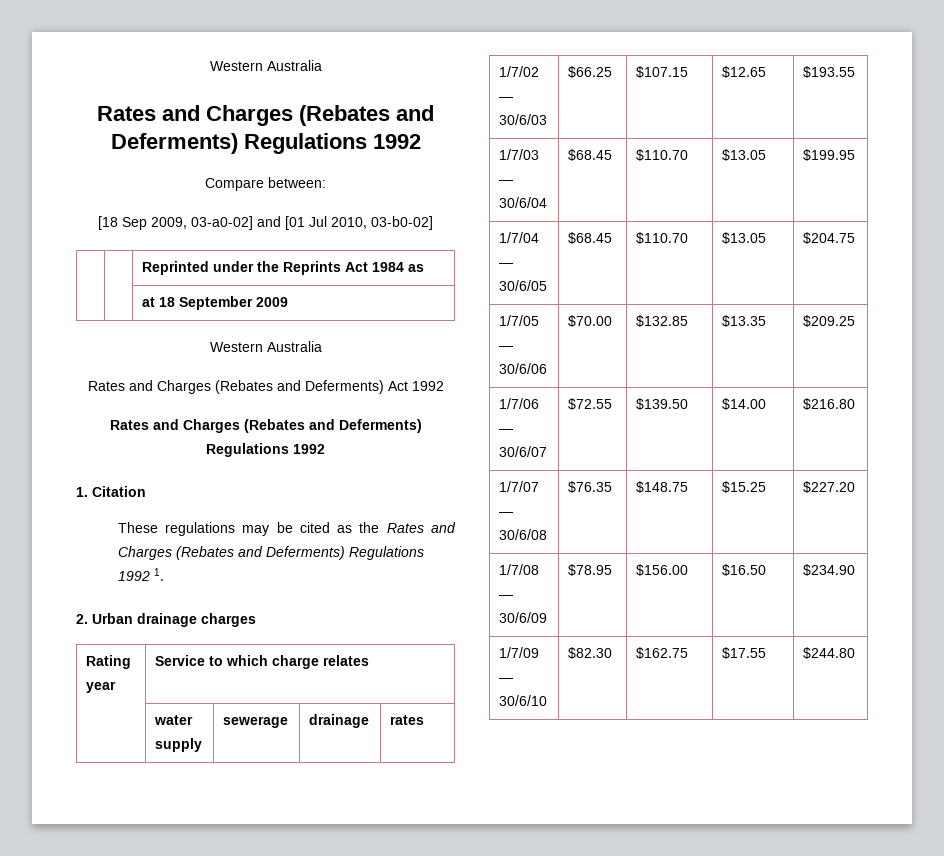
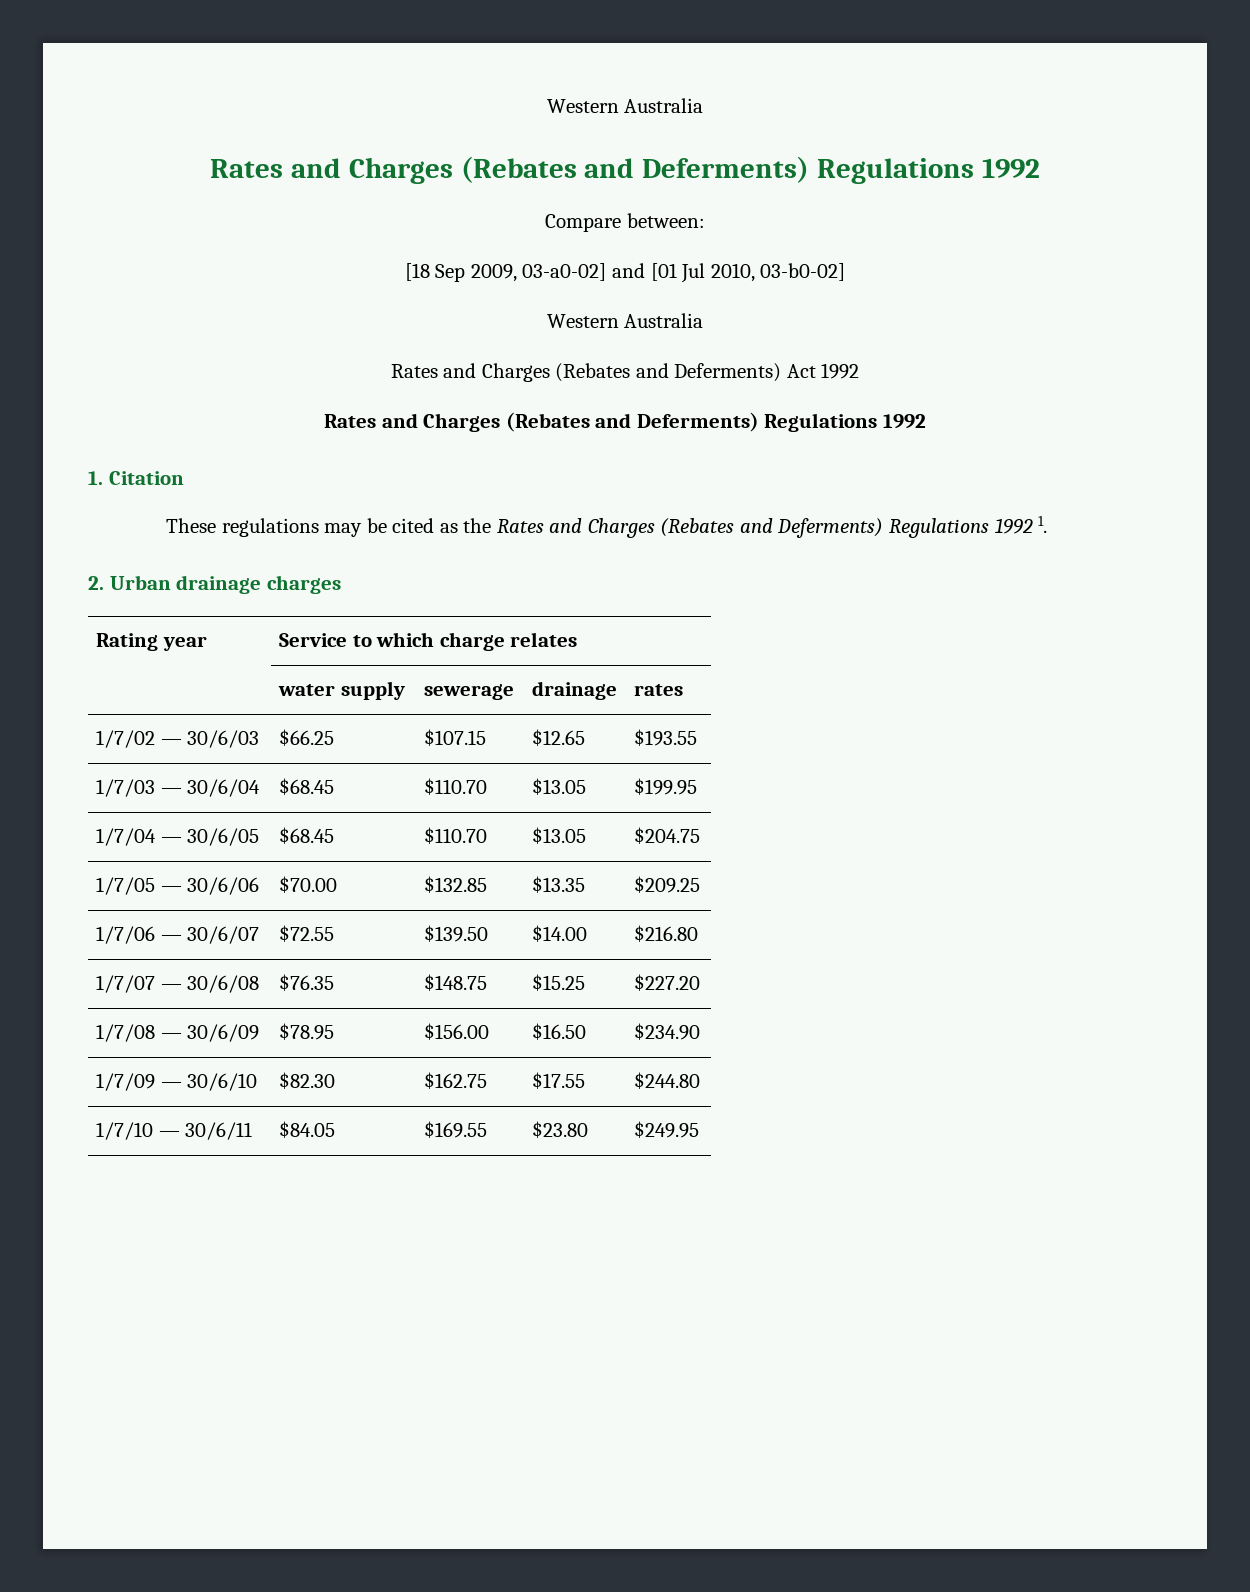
- | | Reprinted under the Reprints Act 1984 as
- | | at 18 September 2009
+ 1/7/10 — 30/6/11 | $84.05 | $169.55 | $23.80 | $249.95

